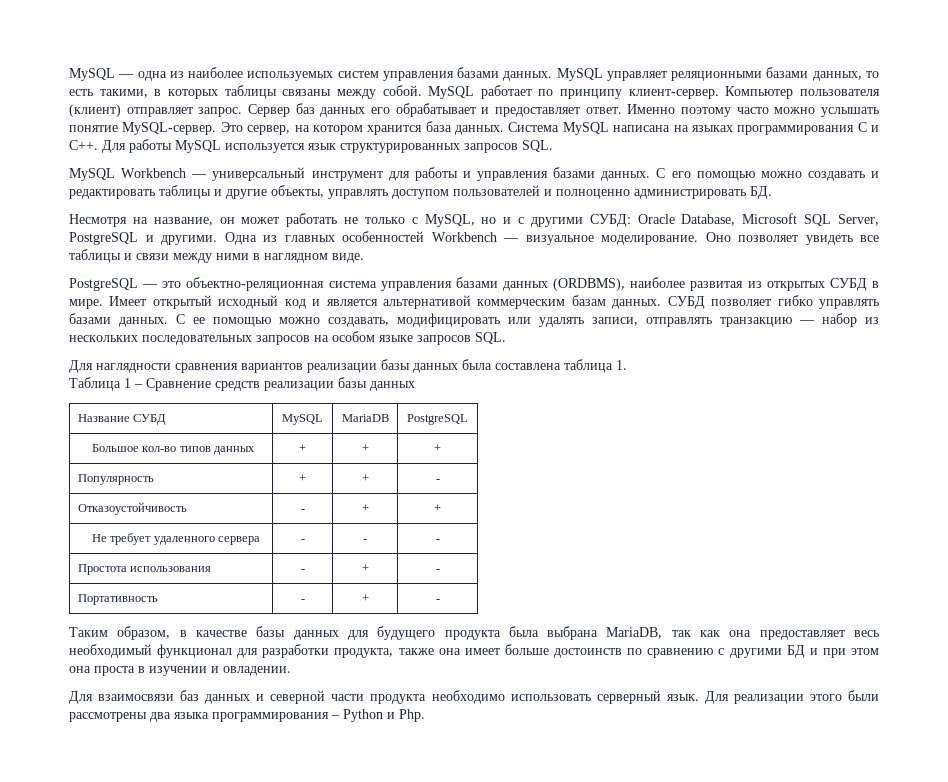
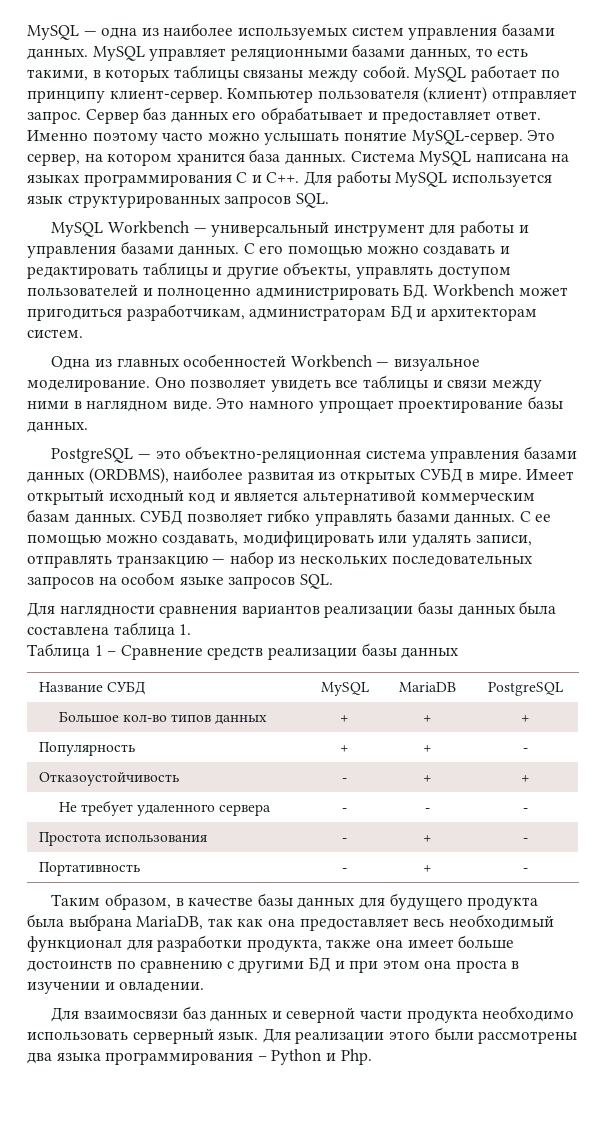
- С его помощью можно создавать и редактировать таблицы и другие объекты, управлять доступом пользователей и полноценно администрировать БД.
- Несмотря на название, он может работать не только с MySQL, но и с другими СУБД: Oracle Database, Microsoft SQL Server, PostgreSQL и другими. Одна из главных особенностей Workbench — визуальное моделирование.
+ С его помощью можно создавать и редактировать таблицы и другие объекты, управлять доступом пользователей и полноценно администрировать БД. Workbench может пригодиться разработчикам, администраторам БД и архитекторам систем.
+ Одна из главных особенностей Workbench — визуальное моделирование.
+ Это намного упрощает проектирование базы данных.

